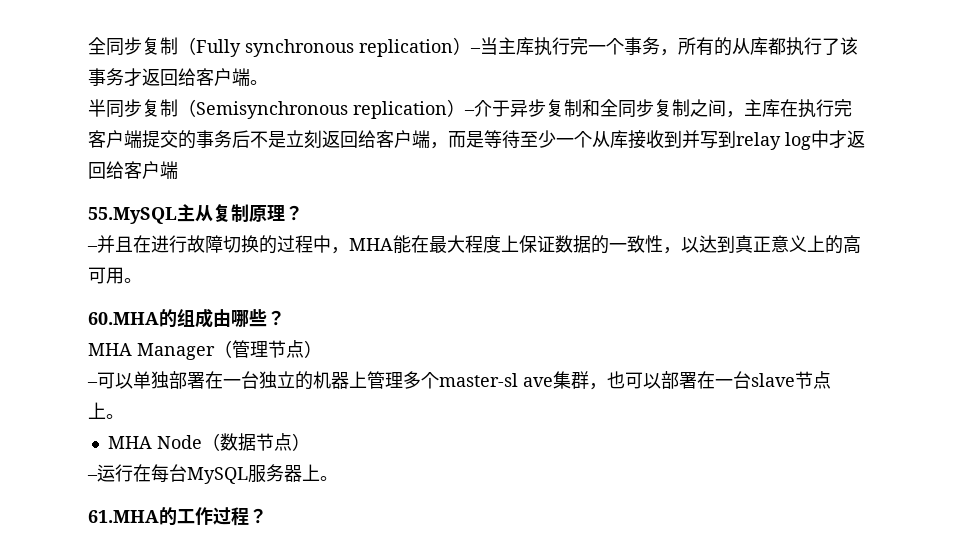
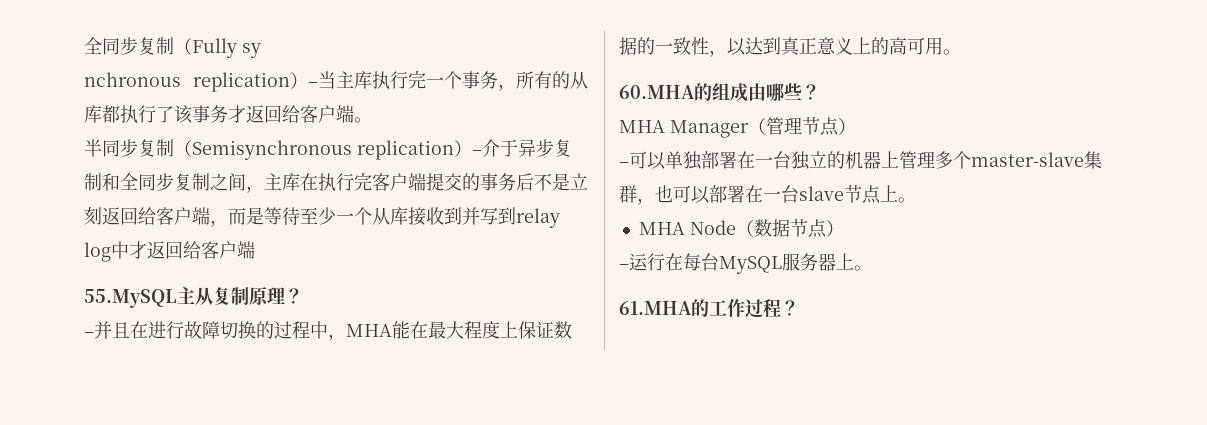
- 全同步复制（Fully synchronous replication）–当主库执行完一个事务，所有的从库都执行了该事务才返回给客户端。
+ 全同步复制（Fully sy
+ nchronous replication）–当主库执行完一个事务，所有的从库都执行了该事务才返回给客户端。
- –可以单独部署在一台独立的机器上管理多个master-sl ave集群，也可以部署在一台slave节点上。
+ –可以单独部署在一台独立的机器上管理多个master-slave集群，也可以部署在一台slave节点上。

